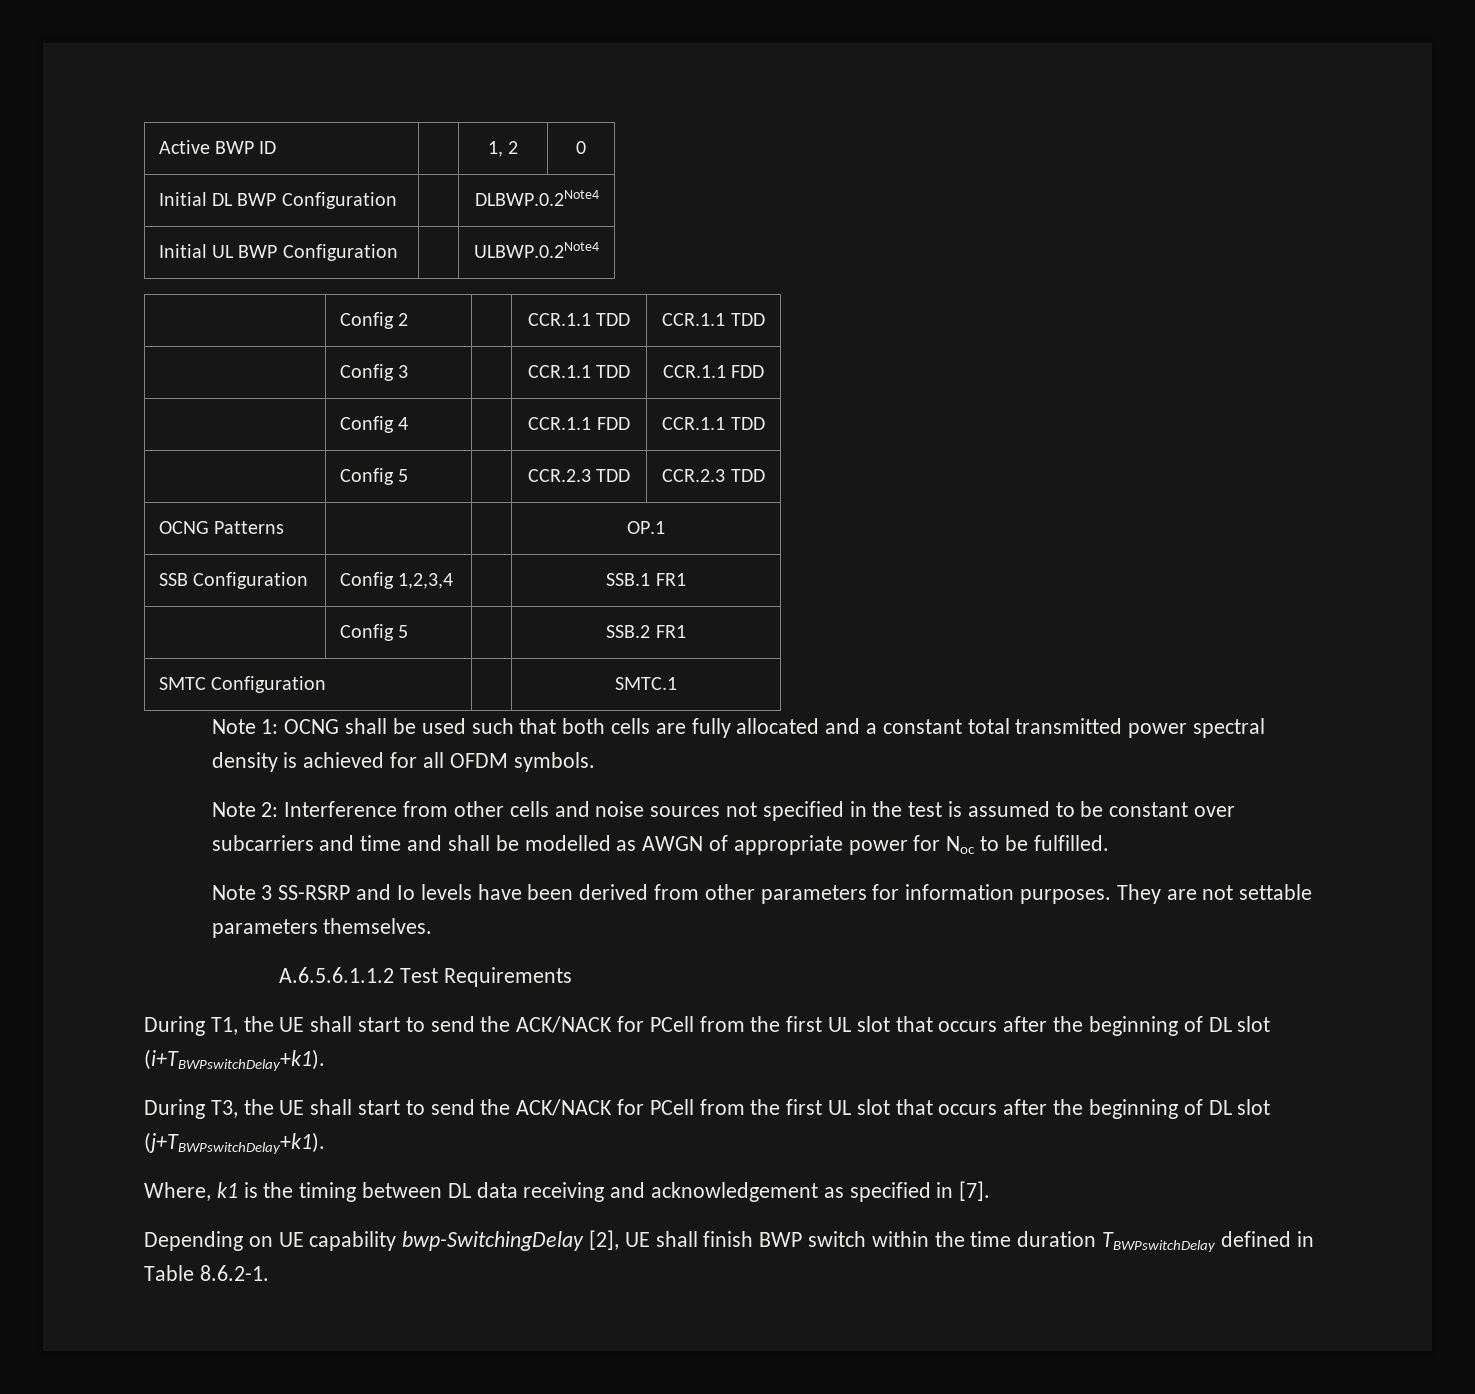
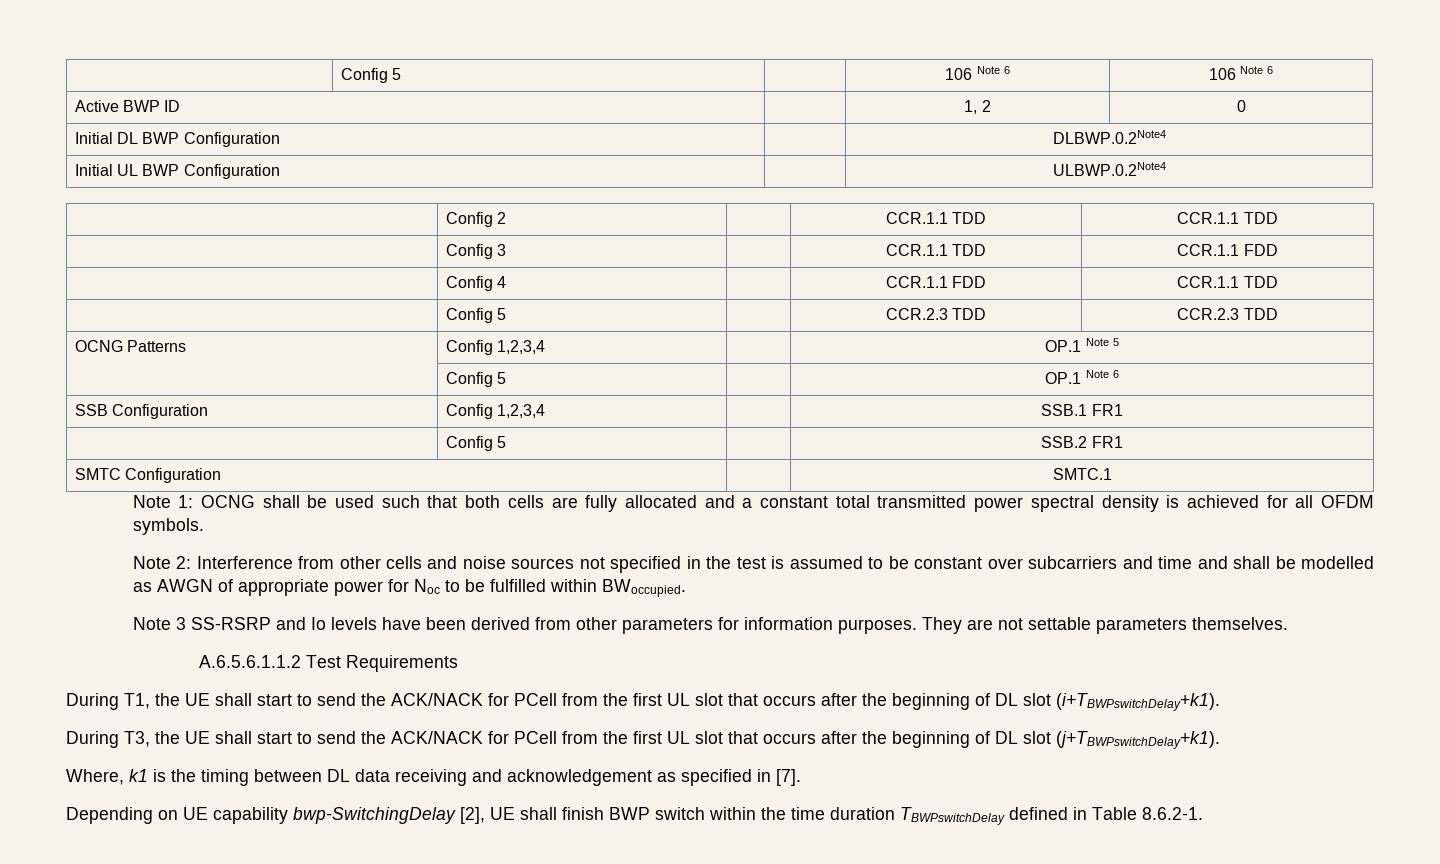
+ | Config 5 | | 106 Note 6 | 106 Note 6
- OCNG Patterns | | | OP.1
+ OCNG Patterns | Config 1,2,3,4 | | OP.1 Note 5
+ | Config 5 | | OP.1 Note 6
- Note 2: Interference from other cells and noise sources not specified in the test is assumed to be constant over subcarriers and time and shall be modelled as AWGN of appropriate power for Noc to be fulfilled.
+ Note 2: Interference from other cells and noise sources not specified in the test is assumed to be constant over subcarriers and time and shall be modelled as AWGN of appropriate power for Noc to be fulfilled within BWoccupied.

